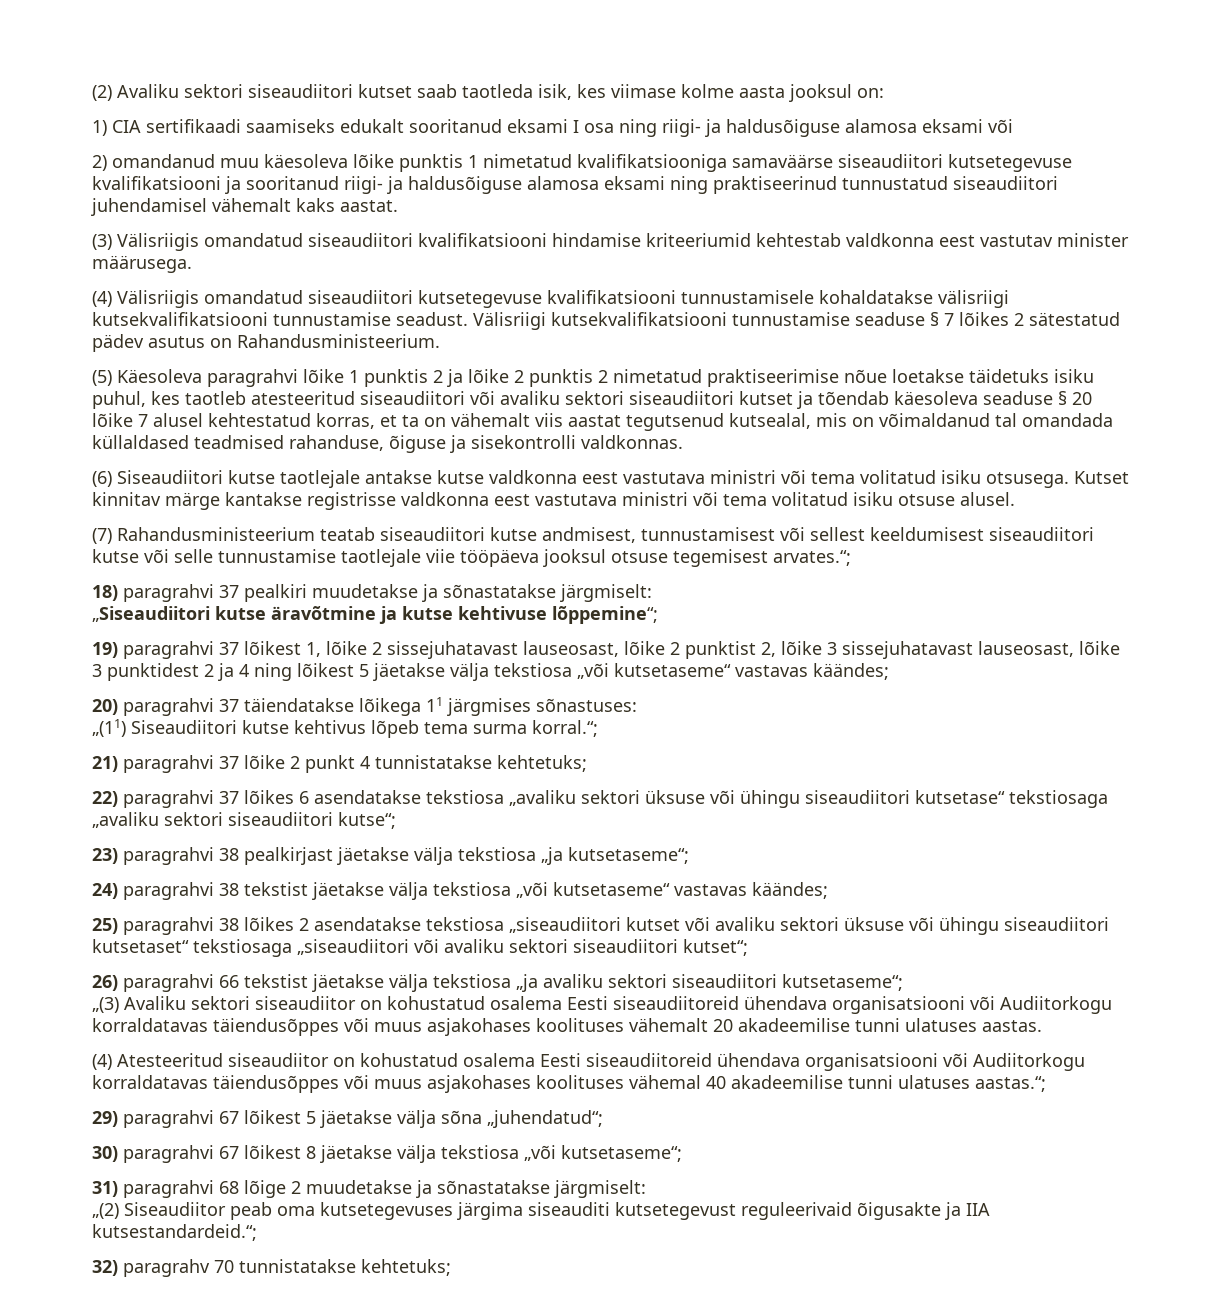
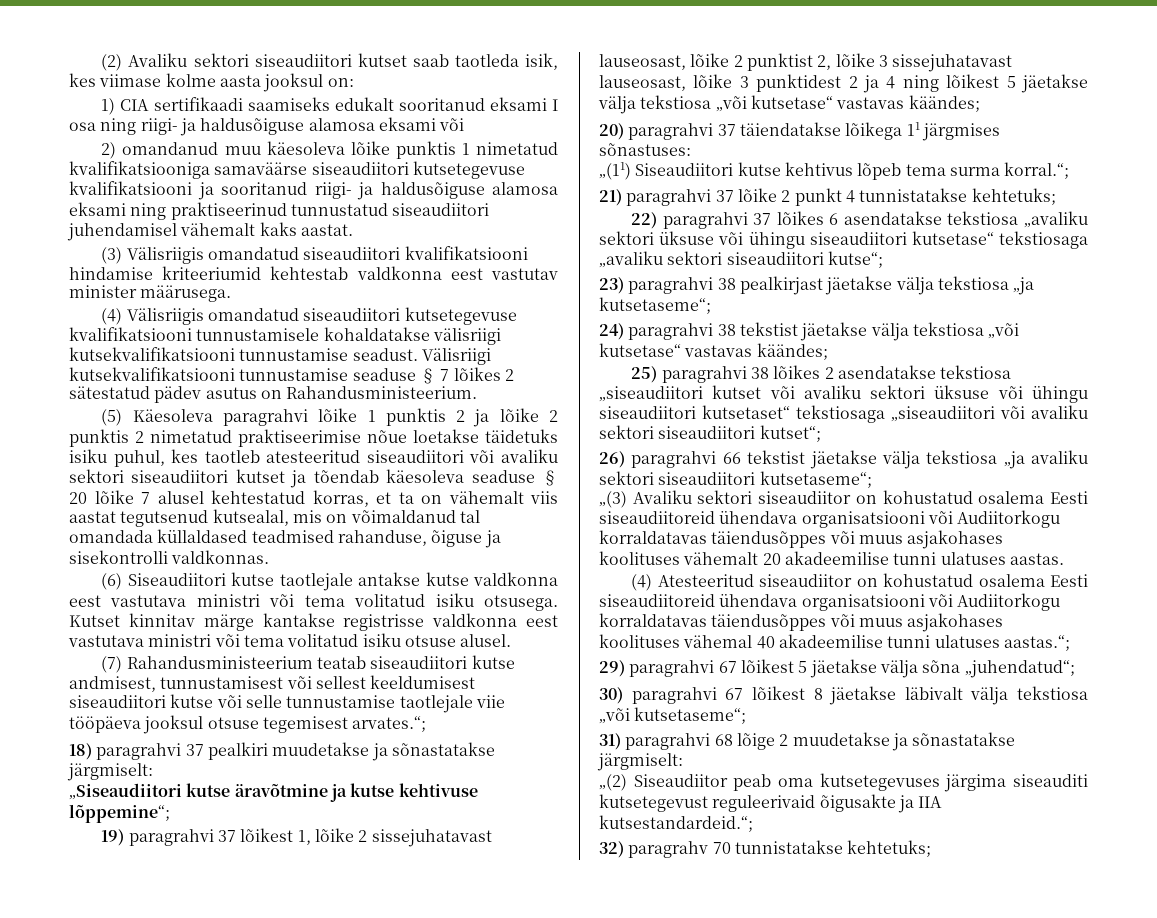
- 19) paragrahvi 37 lõikest 1, lõike 2 sissejuhatavast lauseosast, lõike 2 punktist 2, lõike 3 sissejuhatavast lauseosast, lõike 3 punktidest 2 ja 4 ning lõikest 5 jäetakse välja tekstiosa „või kutsetaseme“ vastavas käändes;
+ 19) paragrahvi 37 lõikest 1, lõike 2 sissejuhatavast lauseosast, lõike 2 punktist 2, lõike 3 sissejuhatavast lauseosast, lõike 3 punktidest 2 ja 4 ning lõikest 5 jäetakse välja tekstiosa „või kutsetase“ vastavas käändes;
- 24) paragrahvi 38 tekstist jäetakse välja tekstiosa „või kutsetaseme“ vastavas käändes;
+ 24) paragrahvi 38 tekstist jäetakse välja tekstiosa „või kutsetase“ vastavas käändes;
- 30) paragrahvi 67 lõikest 8 jäetakse välja tekstiosa „või kutsetaseme“;
+ 30) paragrahvi 67 lõikest 8 jäetakse läbivalt välja tekstiosa „või kutsetaseme“;

